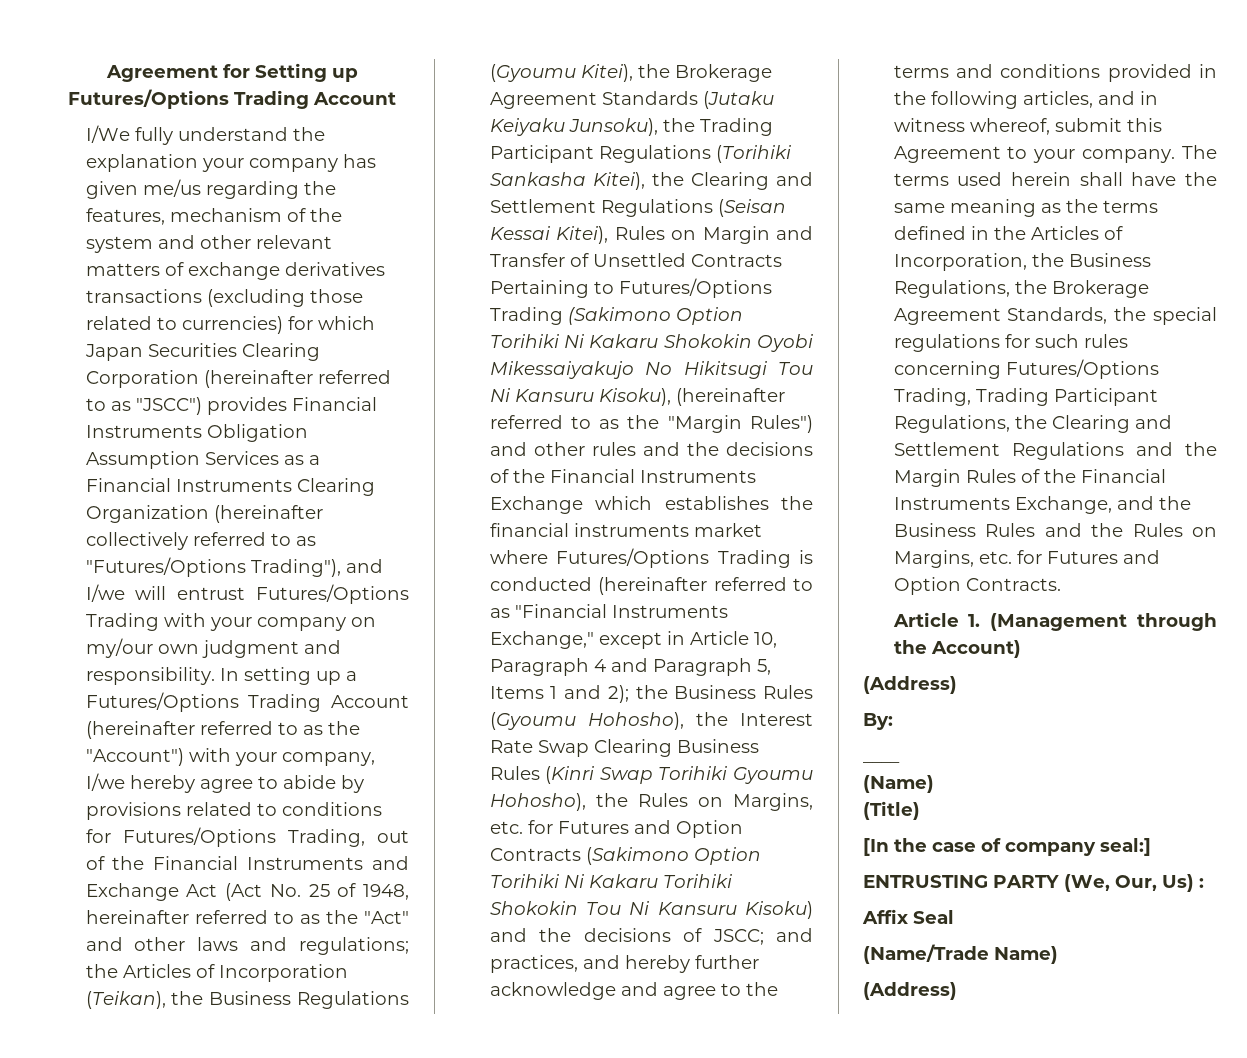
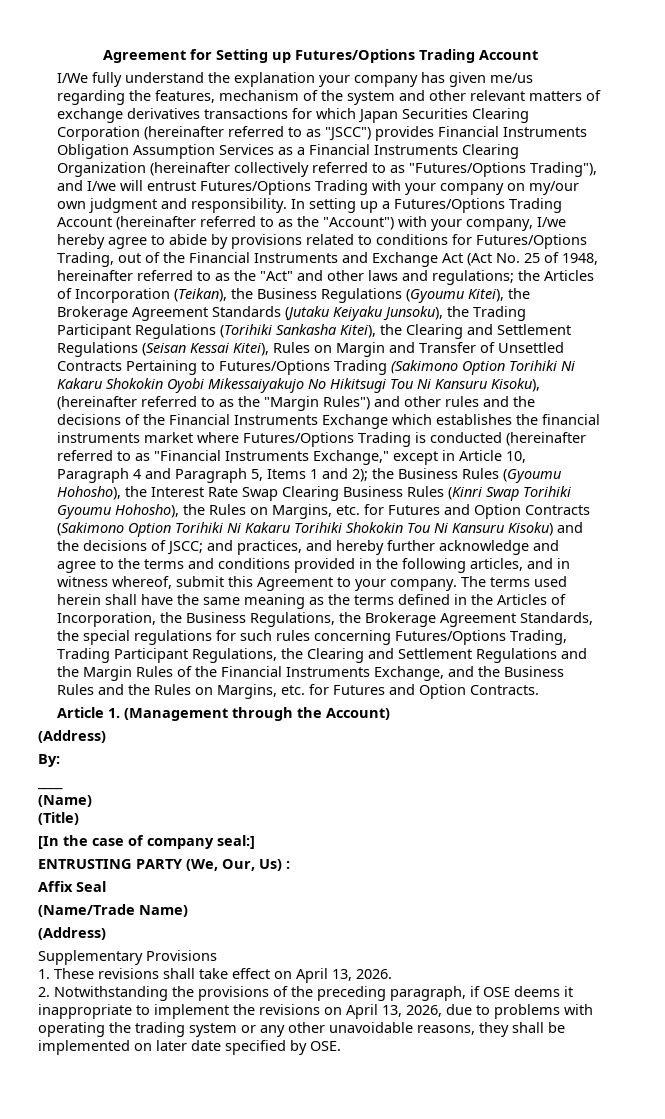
- I/We fully understand the explanation your company has given me/us regarding the features, mechanism of the system and other relevant matters of exchange derivatives transactions (excluding those related to currencies) for which Japan Securities Clearing Corporation (hereinafter referred to as "JSCC") provides Financial Instruments Obligation Assumption Services as a Financial Instruments Clearing Organization (hereinafter collectively referred to as "Futures/Options Trading"), and I/we will entrust Futures/Options Trading with your company on my/our own judgment and responsibility.
+ I/We fully understand the explanation your company has given me/us regarding the features, mechanism of the system and other relevant matters of exchange derivatives transactions for which Japan Securities Clearing Corporation (hereinafter referred to as "JSCC") provides Financial Instruments Obligation Assumption Services as a Financial Instruments Clearing Organization (hereinafter collectively referred to as "Futures/Options Trading"), and I/we will entrust Futures/Options Trading with your company on my/our own judgment and responsibility.
+ Supplementary Provisions
+ 1. These revisions shall take effect on April 13, 2026.
+ 2. Notwithstanding the provisions of the preceding paragraph, if OSE deems it inappropriate to implement the revisions on April 13, 2026, due to problems with operating the trading system or any other unavoidable reasons, they shall be implemented on later date specified by OSE.

